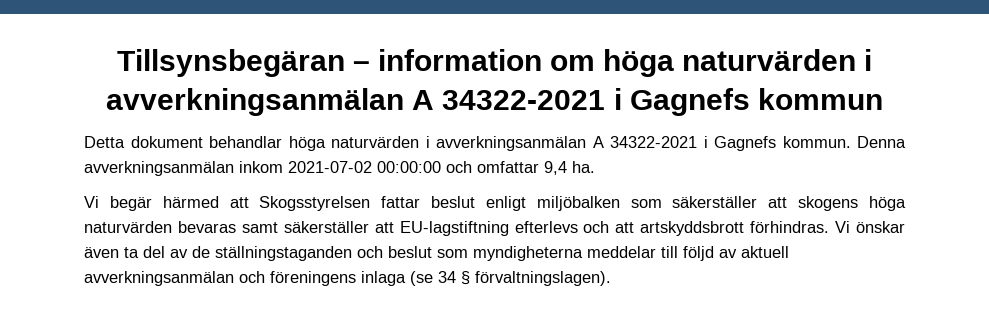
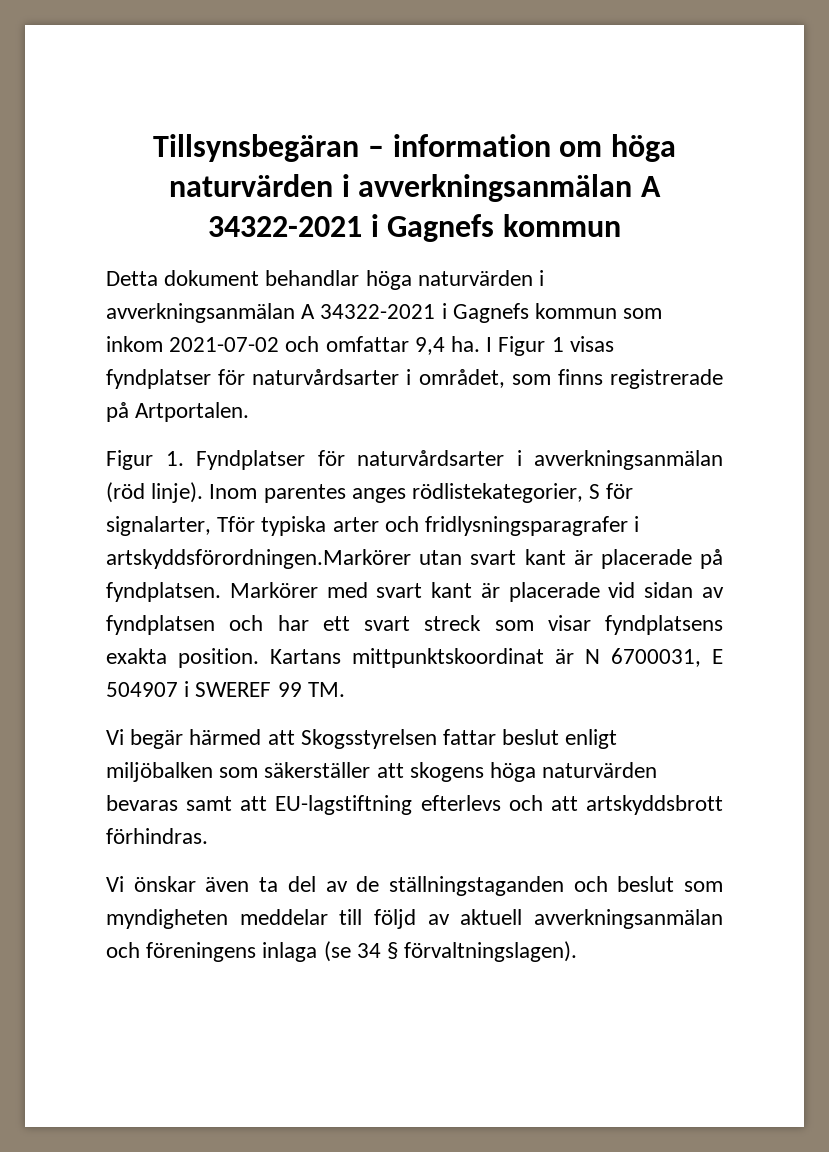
- Detta dokument behandlar höga naturvärden i avverkningsanmälan A 34322-2021 i Gagnefs kommun. Denna avverkningsanmälan inkom 2021-07-02 00:00:00 och omfattar 9,4 ha.
+ Detta dokument behandlar höga naturvärden i avverkningsanmälan A 34322-2021 i Gagnefs kommun som inkom 2021-07-02 och omfattar 9,4 ha. I Figur 1 visas fyndplatser för naturvårdsarter i området, som finns registrerade på Artportalen.
+ Figur 1. Fyndplatser för naturvårdsarter i avverkningsanmälan (röd linje). Inom parentes anges rödlistekategorier, S för signalarter, Tför typiska arter och fridlysningsparagrafer i artskyddsförordningen.Markörer utan svart kant är placerade på fyndplatsen. Markörer med svart kant är placerade vid sidan av fyndplatsen och har ett svart streck som visar fyndplatsens exakta position. Kartans mittpunktskoordinat är N 6700031, E 504907 i SWEREF 99 TM.
- Vi begär härmed att Skogsstyrelsen fattar beslut enligt miljöbalken som säkerställer att skogens höga naturvärden bevaras samt säkerställer att EU-lagstiftning efterlevs och att artskyddsbrott förhindras. Vi önskar även ta del av de ställningstaganden och beslut som myndigheterna meddelar till följd av aktuell avverkningsanmälan och föreningens inlaga (se 34 § förvaltningslagen).
+ Vi begär härmed att Skogsstyrelsen fattar beslut enligt miljöbalken som säkerställer att skogens höga naturvärden bevaras samt att EU-lagstiftning efterlevs och att artskyddsbrott förhindras.
+ Vi önskar även ta del av de ställningstaganden och beslut som myndigheten meddelar till följd av aktuell avverkningsanmälan och föreningens inlaga (se 34 § förvaltningslagen).

